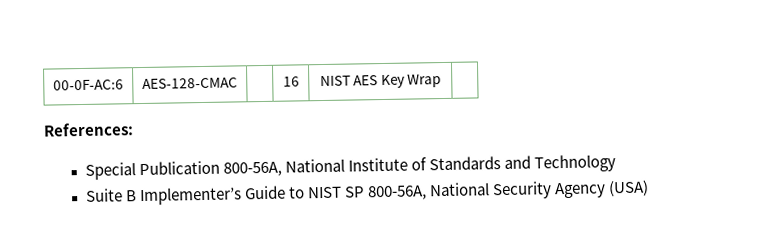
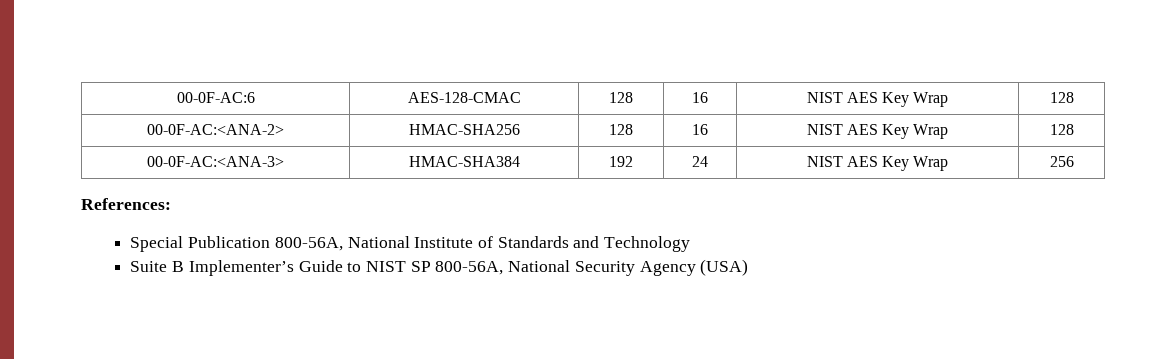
- 00-0F-AC:6 | AES-128-CMAC | | 16 | NIST AES Key Wrap |
+ 00-0F-AC:6 | AES-128-CMAC | 128 | 16 | NIST AES Key Wrap | 128
+ 00-0F-AC:<ANA-2> | HMAC-SHA256 | 128 | 16 | NIST AES Key Wrap | 128
+ 00-0F-AC:<ANA-3> | HMAC-SHA384 | 192 | 24 | NIST AES Key Wrap | 256

